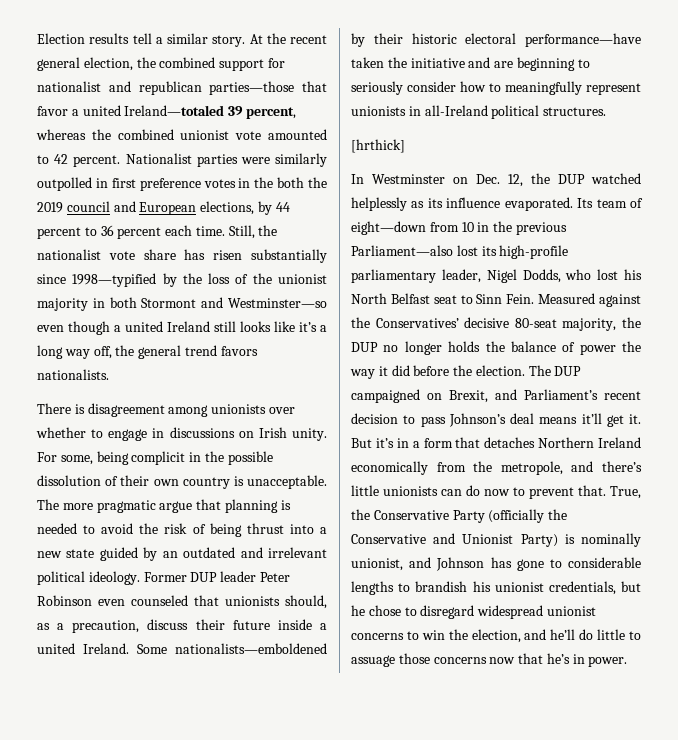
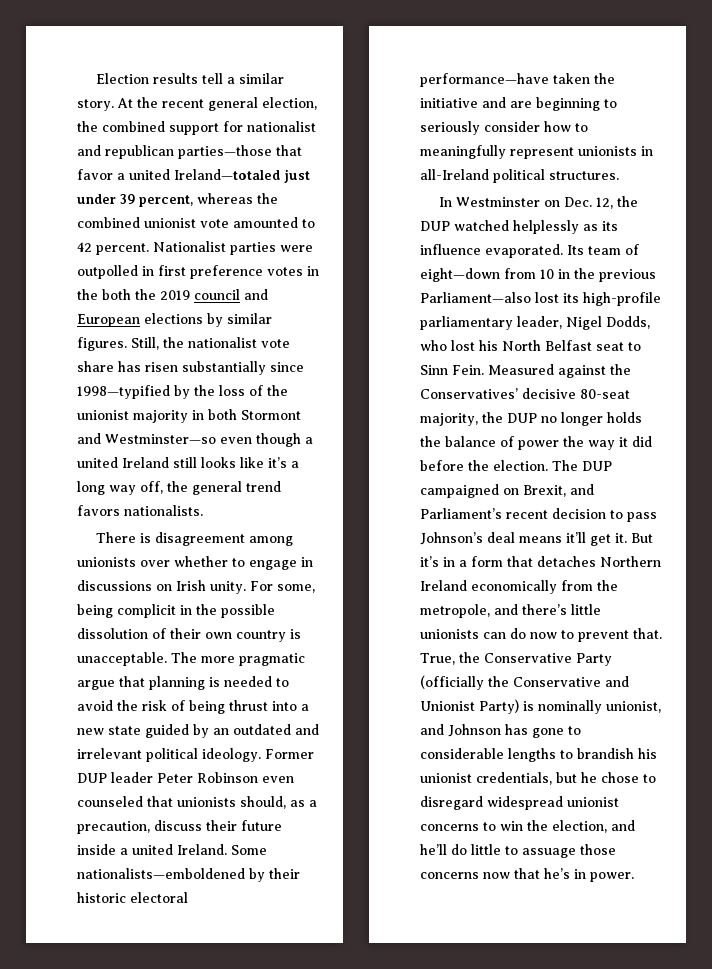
- At the recent general election, the combined support for nationalist and republican parties—those that favor a united Ireland—totaled 39 percent, whereas the combined unionist vote amounted to 42 percent.
+ At the recent general election, the combined support for nationalist and republican parties—those that favor a united Ireland—totaled just under 39 percent, whereas the combined unionist vote amounted to 42 percent.
- Nationalist parties were similarly outpolled in first preference votes in the both the 2019 council and European elections, by 44 percent to 36 percent each time.
+ Nationalist parties were outpolled in first preference votes in the both the 2019 council and European elections by similar figures.
- [hrthick]

